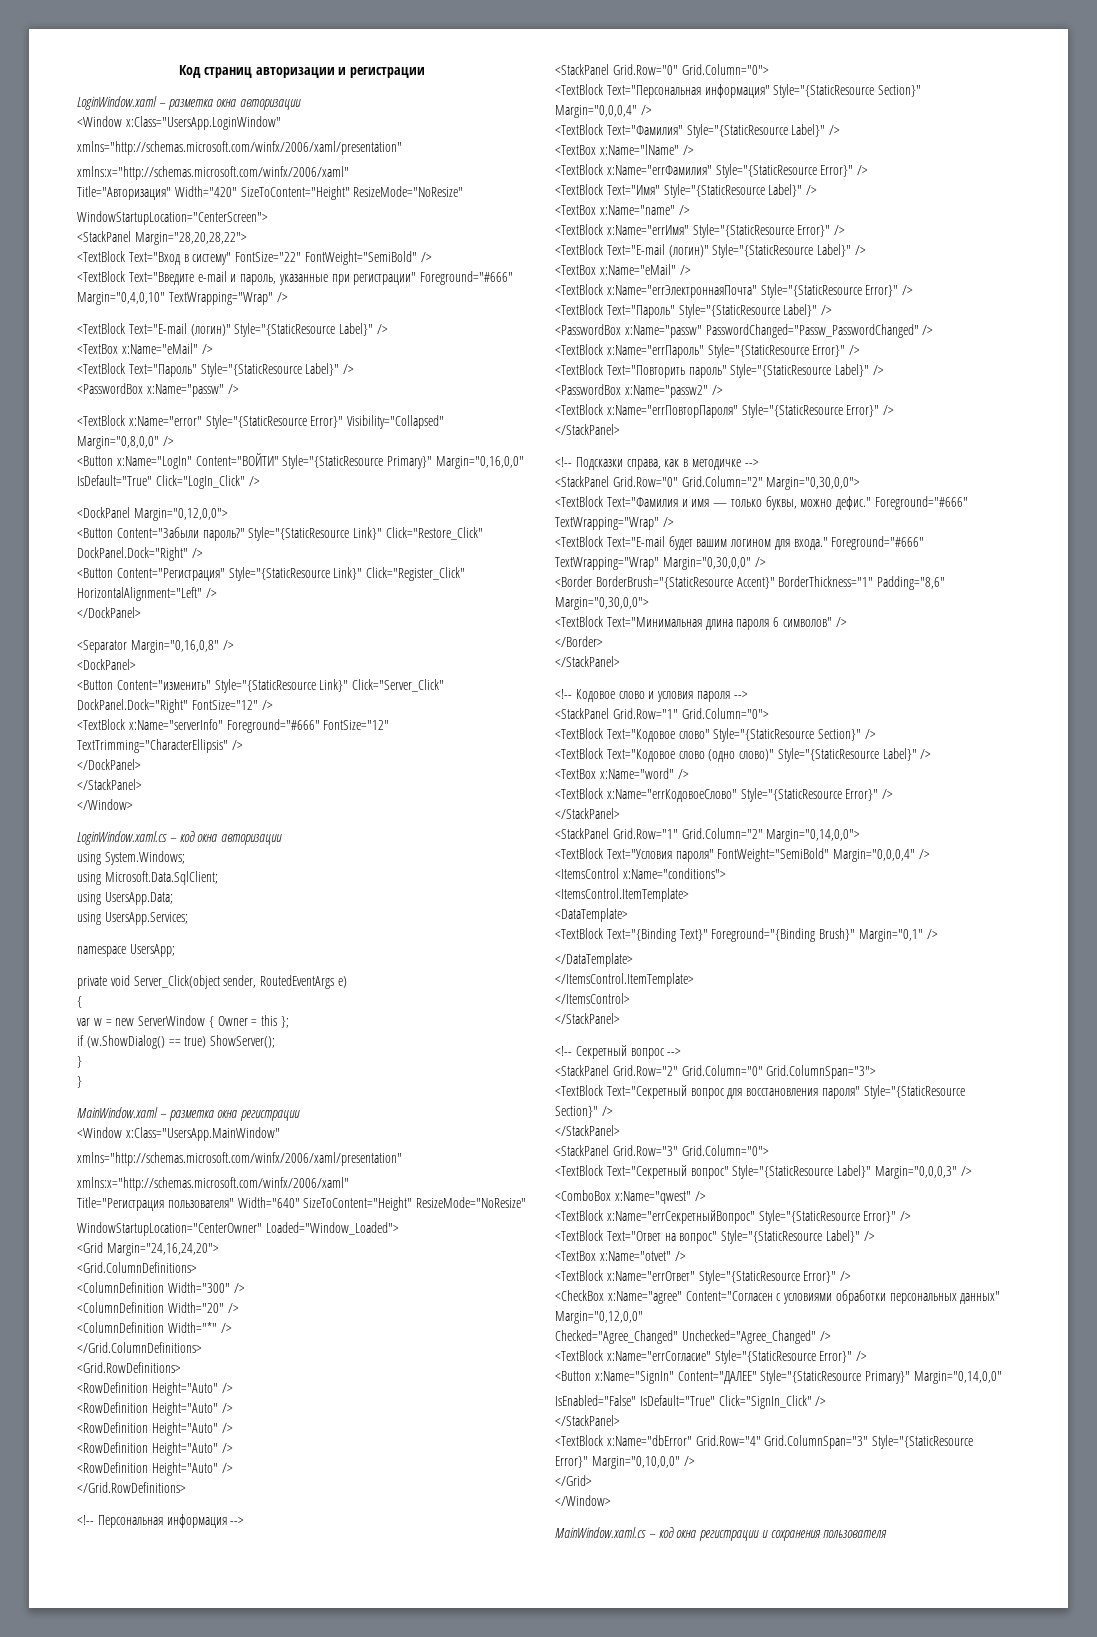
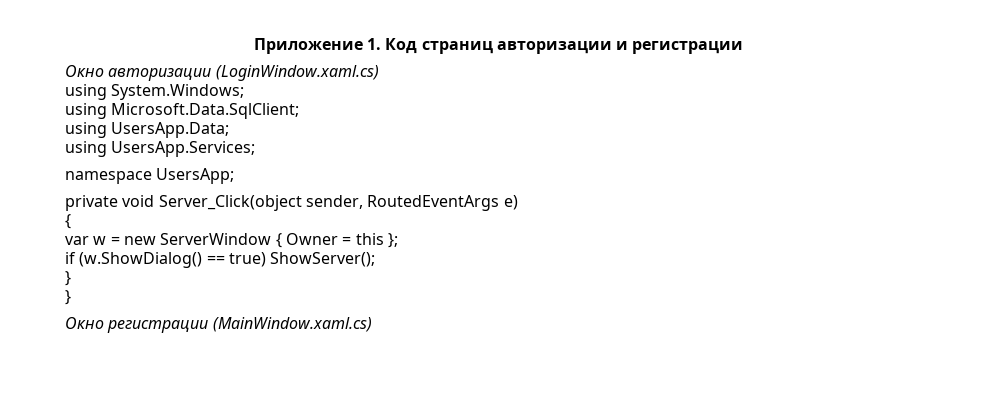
- Код страниц авторизации и регистрации
+ Приложение 1. Код страниц авторизации и регистрации
- LoginWindow.xaml – разметка окна авторизации
- <Window x:Class="UsersApp.LoginWindow"
- xmlns="http://schemas.microsoft.com/winfx/2006/xaml/presentation"
- xmlns:x="http://schemas.microsoft.com/winfx/2006/xaml"
- Title="Авторизация" Width="420" SizeToContent="Height" ResizeMode="NoResize"
- WindowStartupLocation="CenterScreen">
- <StackPanel Margin="28,20,28,22">
- <TextBlock Text="Вход в систему" FontSize="22" FontWeight="SemiBold" />
- <TextBlock Text="Введите e-mail и пароль, указанные при регистрации" Foreground="#666" Margin="0,4,0,10" TextWrapping="Wrap" />
- <TextBlock Text="E-mail (логин)" Style="{StaticResource Label}" />
- <TextBox x:Name="eMail" />
- <TextBlock Text="Пароль" Style="{StaticResource Label}" />
- <PasswordBox x:Name="passw" />
- <TextBlock x:Name="error" Style="{StaticResource Error}" Visibility="Collapsed" Margin="0,8,0,0" />
- <Button x:Name="LogIn" Content="ВОЙТИ" Style="{StaticResource Primary}" Margin="0,16,0,0" IsDefault="True" Click="LogIn_Click" />
- <DockPanel Margin="0,12,0,0">
- <Button Content="Забыли пароль?" Style="{StaticResource Link}" Click="Restore_Click" DockPanel.Dock="Right" />
- <Button Content="Регистрация" Style="{StaticResource Link}" Click="Register_Click" HorizontalAlignment="Left" />
- </DockPanel>
- <Separator Margin="0,16,0,8" />
- <DockPanel>
- <Button Content="изменить" Style="{StaticResource Link}" Click="Server_Click" DockPanel.Dock="Right" FontSize="12" />
- <TextBlock x:Name="serverInfo" Foreground="#666" FontSize="12" TextTrimming="CharacterEllipsis" />
- </DockPanel>
- </StackPanel>
- </Window>
- LoginWindow.xaml.cs – код окна авторизации
+ Окно авторизации (LoginWindow.xaml.cs)
- MainWindow.xaml – разметка окна регистрации
- <Window x:Class="UsersApp.MainWindow"
- xmlns="http://schemas.microsoft.com/winfx/2006/xaml/presentation"
- xmlns:x="http://schemas.microsoft.com/winfx/2006/xaml"
- Title="Регистрация пользователя" Width="640" SizeToContent="Height" ResizeMode="NoResize"
- WindowStartupLocation="CenterOwner" Loaded="Window_Loaded">
- <Grid Margin="24,16,24,20">
- <Grid.ColumnDefinitions>
- <ColumnDefinition Width="300" />
- <ColumnDefinition Width="20" />
- <ColumnDefinition Width="*" />
- </Grid.ColumnDefinitions>
- <Grid.RowDefinitions>
- <RowDefinition Height="Auto" />
- <RowDefinition Height="Auto" />
- <RowDefinition Height="Auto" />
- <RowDefinition Height="Auto" />
- <RowDefinition Height="Auto" />
- </Grid.RowDefinitions>
- <!-- Персональная информация -->
- <StackPanel Grid.Row="0" Grid.Column="0">
- <TextBlock Text="Персональная информация" Style="{StaticResource Section}" Margin="0,0,0,4" />
- <TextBlock Text="Фамилия" Style="{StaticResource Label}" />
- <TextBox x:Name="lName" />
- <TextBlock x:Name="errФамилия" Style="{StaticResource Error}" />
- <TextBlock Text="Имя" Style="{StaticResource Label}" />
- <TextBox x:Name="name" />
- <TextBlock x:Name="errИмя" Style="{StaticResource Error}" />
- <TextBlock Text="E-mail (логин)" Style="{StaticResource Label}" />
- <TextBox x:Name="eMail" />
- <TextBlock x:Name="errЭлектроннаяПочта" Style="{StaticResource Error}" />
- <TextBlock Text="Пароль" Style="{StaticResource Label}" />
- <PasswordBox x:Name="passw" PasswordChanged="Passw_PasswordChanged" />
- <TextBlock x:Name="errПароль" Style="{StaticResource Error}" />
- <TextBlock Text="Повторить пароль" Style="{StaticResource Label}" />
- <PasswordBox x:Name="passw2" />
- <TextBlock x:Name="errПовторПароля" Style="{StaticResource Error}" />
- </StackPanel>
- <!-- Подсказки справа, как в методичке -->
- <StackPanel Grid.Row="0" Grid.Column="2" Margin="0,30,0,0">
- <TextBlock Text="Фамилия и имя — только буквы, можно дефис." Foreground="#666" TextWrapping="Wrap" />
- <TextBlock Text="E-mail будет вашим логином для входа." Foreground="#666" TextWrapping="Wrap" Margin="0,30,0,0" />
- <Border BorderBrush="{StaticResource Accent}" BorderThickness="1" Padding="8,6" Margin="0,30,0,0">
- <TextBlock Text="Минимальная длина пароля 6 символов" />
- </Border>
- </StackPanel>
- <!-- Кодовое слово и условия пароля -->
- <StackPanel Grid.Row="1" Grid.Column="0">
- <TextBlock Text="Кодовое слово" Style="{StaticResource Section}" />
- <TextBlock Text="Кодовое слово (одно слово)" Style="{StaticResource Label}" />
- <TextBox x:Name="word" />
- <TextBlock x:Name="errКодовоеСлово" Style="{StaticResource Error}" />
- </StackPanel>
- <StackPanel Grid.Row="1" Grid.Column="2" Margin="0,14,0,0">
- <TextBlock Text="Условия пароля" FontWeight="SemiBold" Margin="0,0,0,4" />
- <ItemsControl x:Name="conditions">
- <ItemsControl.ItemTemplate>
- <DataTemplate>
- <TextBlock Text="{Binding Text}" Foreground="{Binding Brush}" Margin="0,1" />
- </DataTemplate>
- </ItemsControl.ItemTemplate>
- </ItemsControl>
- </StackPanel>
- <!-- Секретный вопрос -->
- <StackPanel Grid.Row="2" Grid.Column="0" Grid.ColumnSpan="3">
- <TextBlock Text="Секретный вопрос для восстановления пароля" Style="{StaticResource Section}" />
- </StackPanel>
- <StackPanel Grid.Row="3" Grid.Column="0">
- <TextBlock Text="Секретный вопрос" Style="{StaticResource Label}" Margin="0,0,0,3" />
- <ComboBox x:Name="qwest" />
- <TextBlock x:Name="errСекретныйВопрос" Style="{StaticResource Error}" />
- <TextBlock Text="Ответ на вопрос" Style="{StaticResource Label}" />
- <TextBox x:Name="otvet" />
- <TextBlock x:Name="errОтвет" Style="{StaticResource Error}" />
- <CheckBox x:Name="agree" Content="Согласен с условиями обработки персональных данных" Margin="0,12,0,0"
- Checked="Agree_Changed" Unchecked="Agree_Changed" />
- <TextBlock x:Name="errСогласие" Style="{StaticResource Error}" />
- <Button x:Name="SignIn" Content="ДАЛЕЕ" Style="{StaticResource Primary}" Margin="0,14,0,0"
- IsEnabled="False" IsDefault="True" Click="SignIn_Click" />
- </StackPanel>
- <TextBlock x:Name="dbError" Grid.Row="4" Grid.ColumnSpan="3" Style="{StaticResource Error}" Margin="0,10,0,0" />
- </Grid>
- </Window>
- MainWindow.xaml.cs – код окна регистрации и сохранения пользователя
+ Окно регистрации (MainWindow.xaml.cs)

